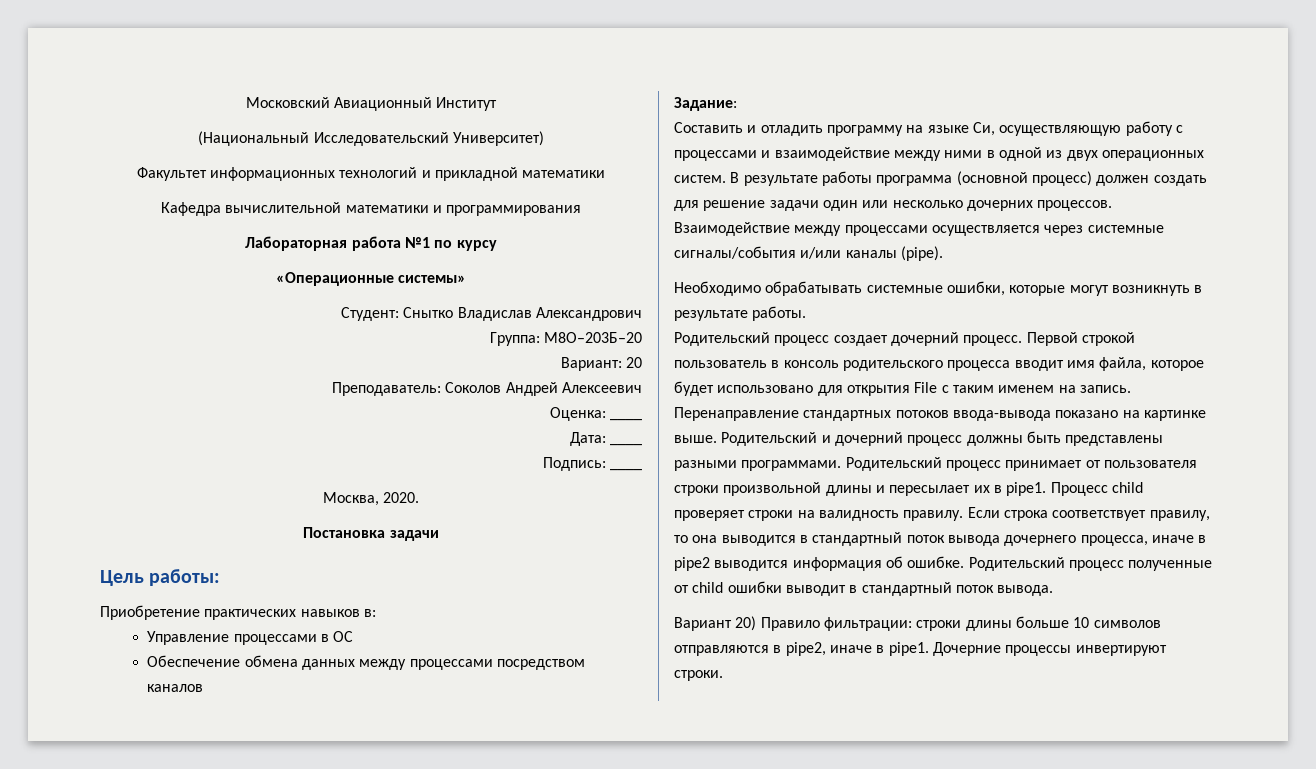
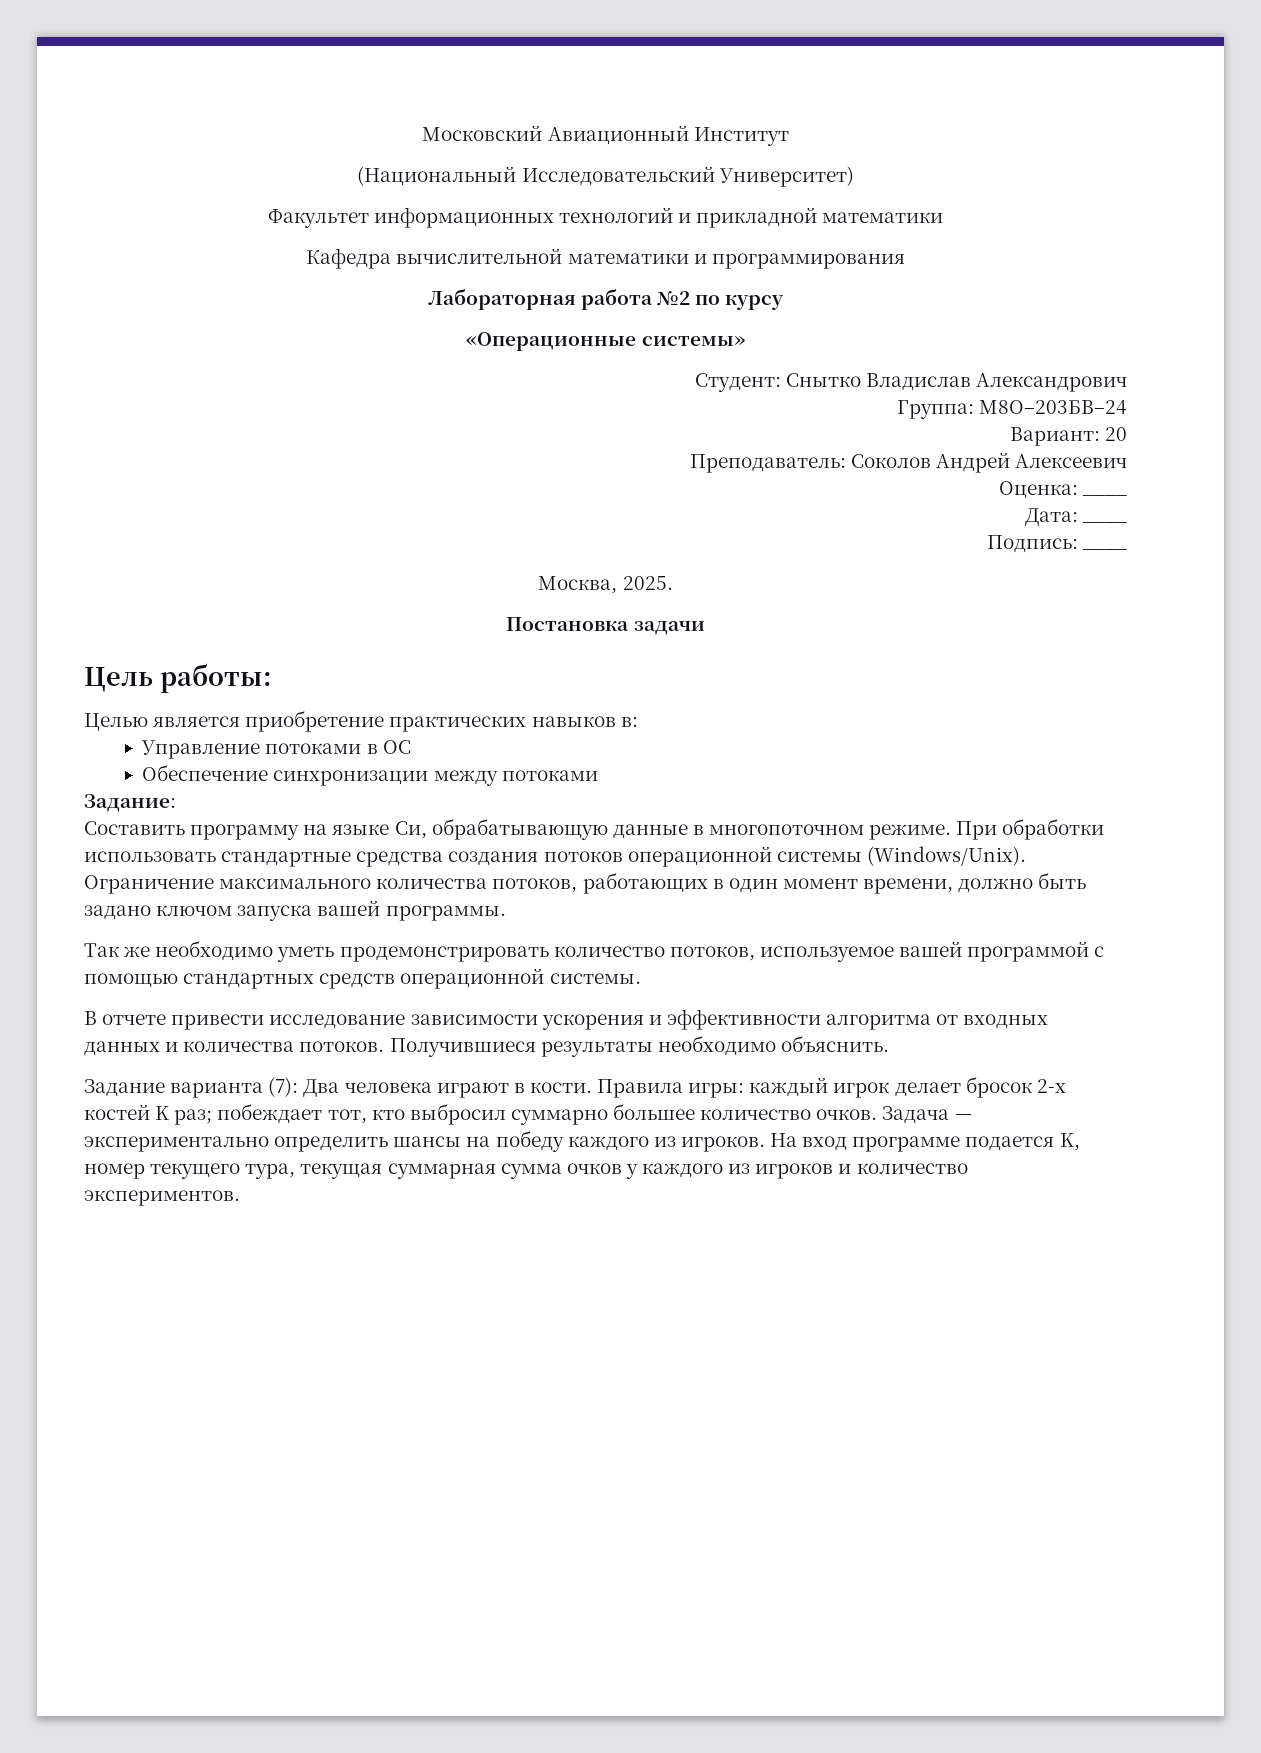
- Лабораторная работа №1 по курсу
+ Лабораторная работа №2 по курсу
- Группа: М8О–203Б–20
+ Группа: М8О–203БВ–24
- Москва, 2020.
+ Москва, 2025.
- Приобретение практических навыков в:
+ Целью является приобретение практических навыков в:
- Управление процессами в ОС
+ Управление потоками в ОС
- Обеспечение обмена данных между процессами посредством каналов
+ Обеспечение синхронизации между потоками
- Составить и отладить программу на языке Си, осуществляющую работу с процессами и взаимодействие между ними в одной из двух операционных систем. В результате работы программа (основной процесс) должен создать для решение задачи один или несколько дочерних процессов. Взаимодействие между процессами осуществляется через системные сигналы/события и/или каналы (pipe).
- Необходимо обрабатывать системные ошибки, которые могут возникнуть в результате работы.
- Родительский процесс создает дочерний процесс. Первой строкой пользователь в консоль родительского процесса вводит имя файла, которое будет использовано для открытия File с таким именем на запись. Перенаправление стандартных потоков ввода-вывода показано на картинке выше. Родительский и дочерний процесс должны быть представлены разными программами. Родительский процесс принимает от пользователя строки произвольной длины и пересылает их в pipe1. Процесс child проверяет строки на валидность правилу. Если строка соответствует правилу, то она выводится в стандартный поток вывода дочернего процесса, иначе в pipe2 выводится информация об ошибке. Родительский процесс полученные от child ошибки выводит в стандартный поток вывода.
- Вариант 20) Правило фильтрации: строки длины больше 10 символов отправляются в pipe2, иначе в pipe1. Дочерние процессы инвертируют строки.
+ Составить программу на языке Си, обрабатывающую данные в многопоточном режиме. При обработки использовать стандартные средства создания потоков операционной системы (Windows/Unix). Ограничение максимального количества потоков, работающих в один момент времени, должно быть задано ключом запуска вашей программы.
+ Так же необходимо уметь продемонстрировать количество потоков, используемое вашей программой с помощью стандартных средств операционной системы.
+ В отчете привести исследование зависимости ускорения и эффективности алгоритма от входных данных и количества потоков. Получившиеся результаты необходимо объяснить.
+ Задание варианта (7): Два человека играют в кости. Правила игры: каждый игрок делает бросок 2-х костей K раз; побеждает тот, кто выбросил суммарно большее количество очков. Задача — экспериментально определить шансы на победу каждого из игроков. На вход программе подается K, номер текущего тура, текущая суммарная сумма очков у каждого из игроков и количество экспериментов.

